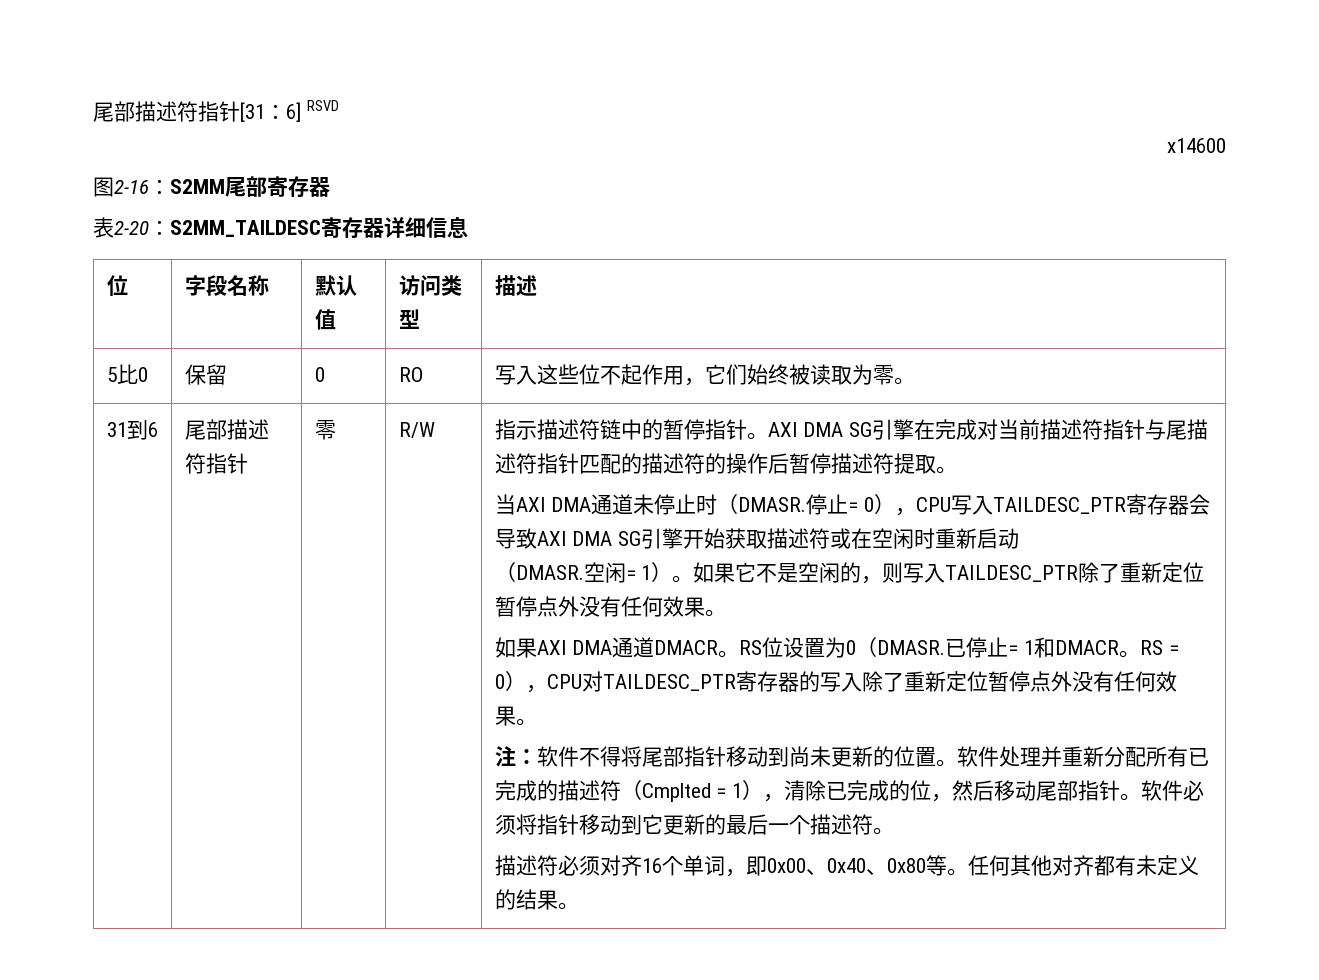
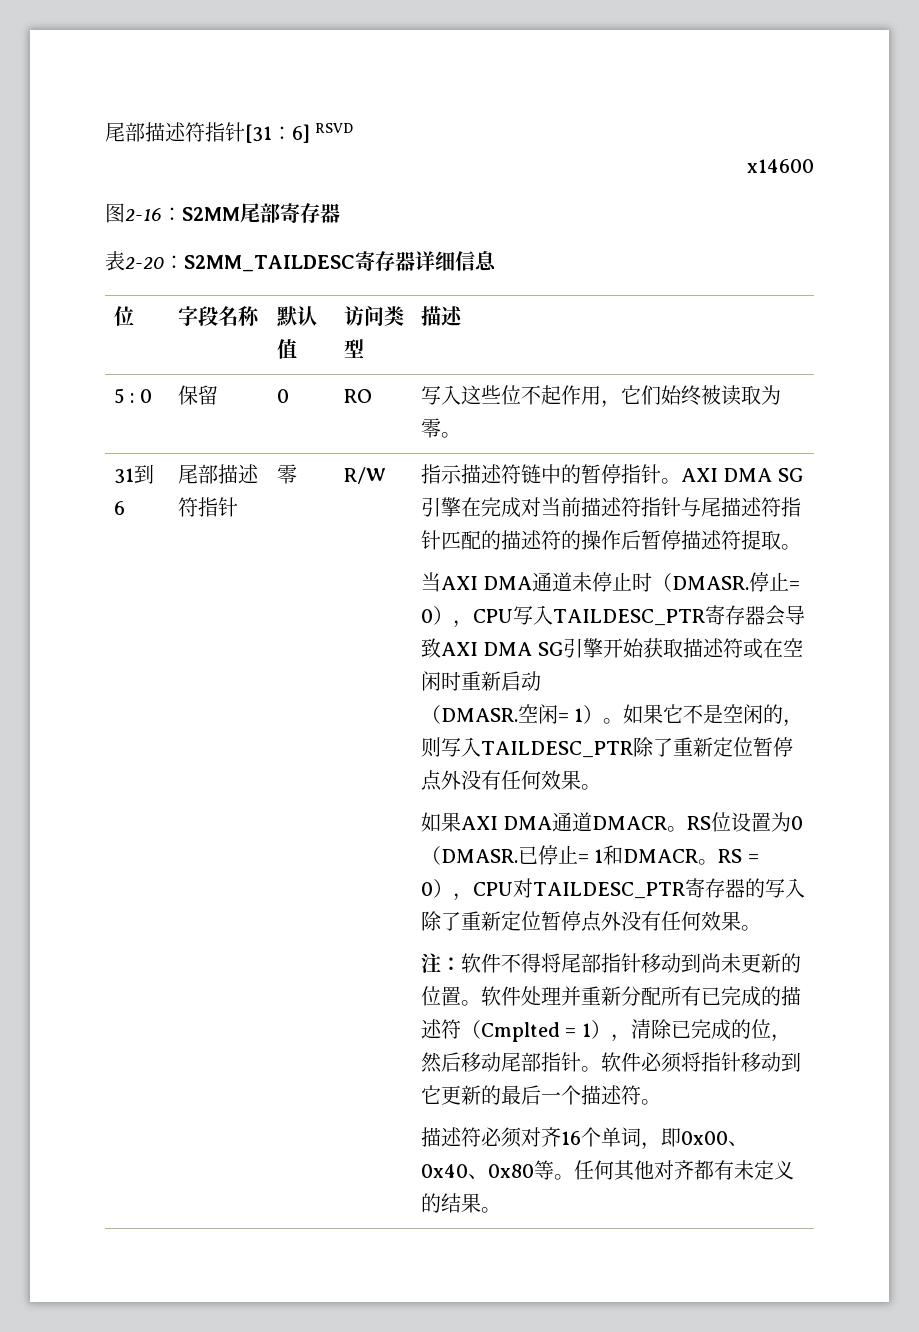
- 5比0 | 保留 | 0 | RO | 写入这些位不起作用，它们始终被读取为零。
+ 5 : 0 | 保留 | 0 | RO | 写入这些位不起作用，它们始终被读取为零。

